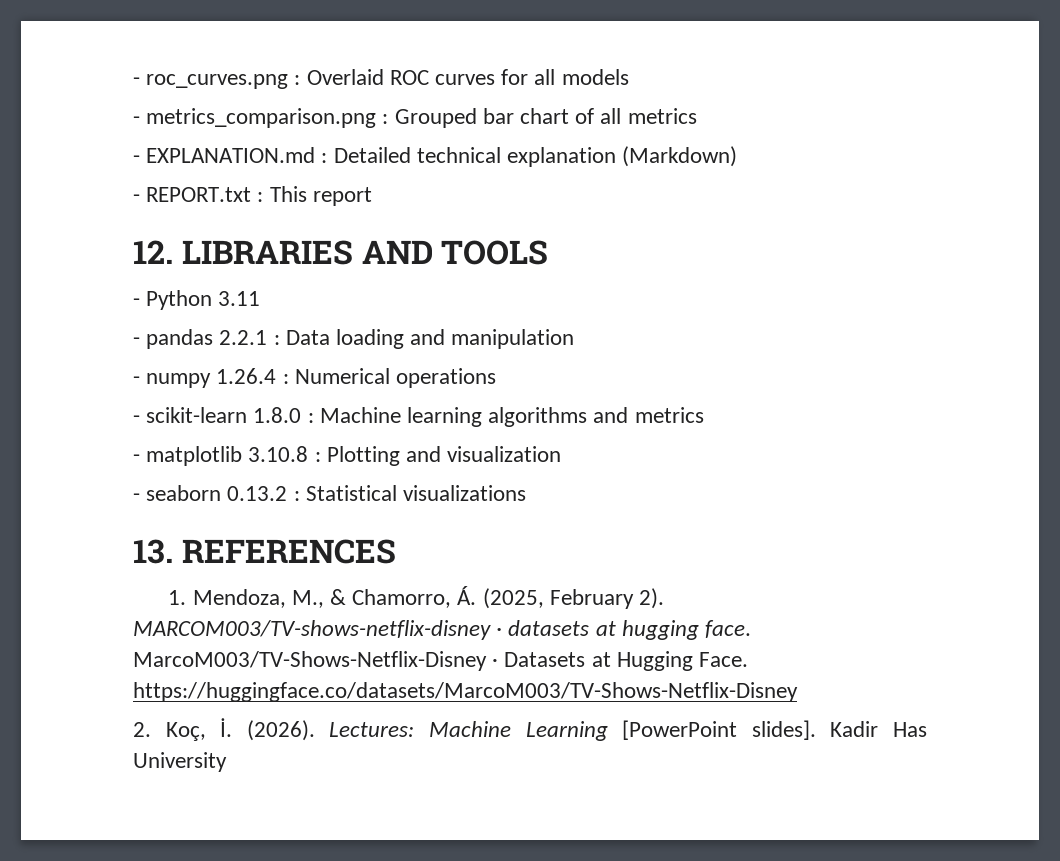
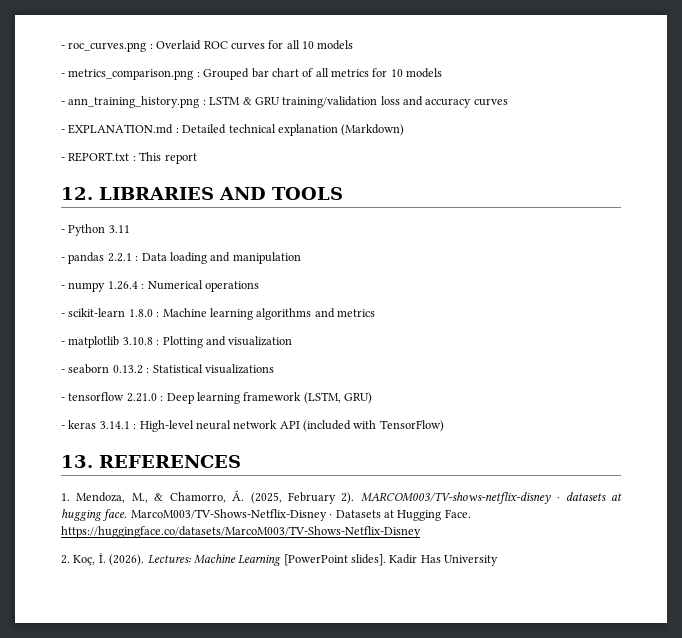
- - roc_curves.png : Overlaid ROC curves for all models
+ - roc_curves.png : Overlaid ROC curves for all 10 models
- - metrics_comparison.png : Grouped bar chart of all metrics
+ - metrics_comparison.png : Grouped bar chart of all metrics for 10 models
+ - ann_training_history.png : LSTM & GRU training/validation loss and accuracy curves
+ - tensorflow 2.21.0 : Deep learning framework (LSTM, GRU)
+ - keras 3.14.1 : High-level neural network API (included with TensorFlow)

